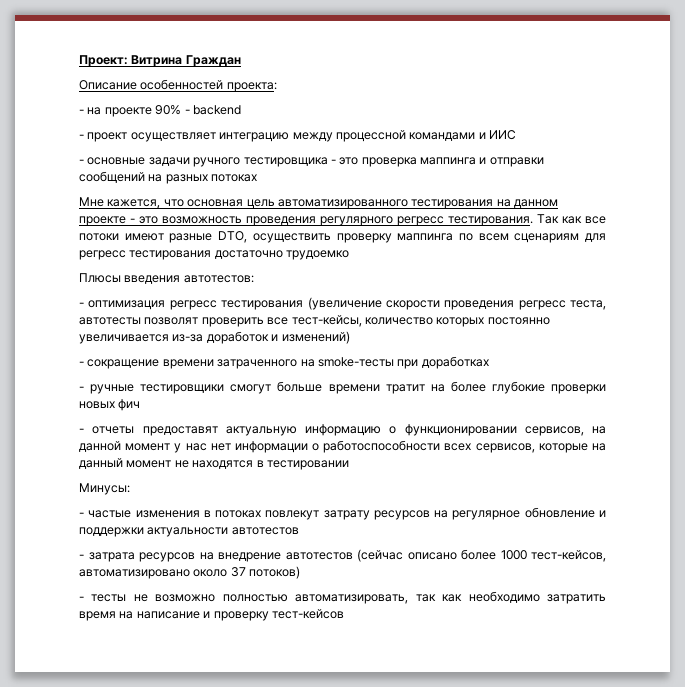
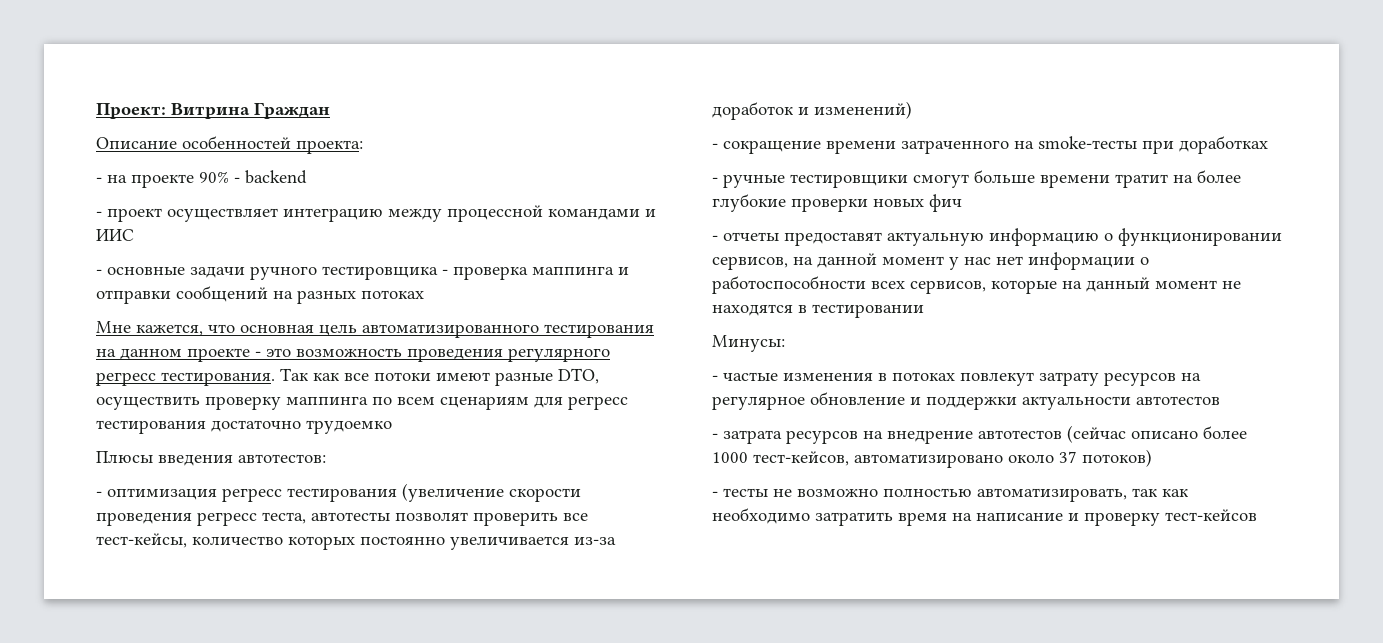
- - основные задачи ручного тестировщика - это проверка маппинга и отправки сообщений на разных потоках
+ - основные задачи ручного тестировщика - проверка маппинга и отправки сообщений на разных потоках

